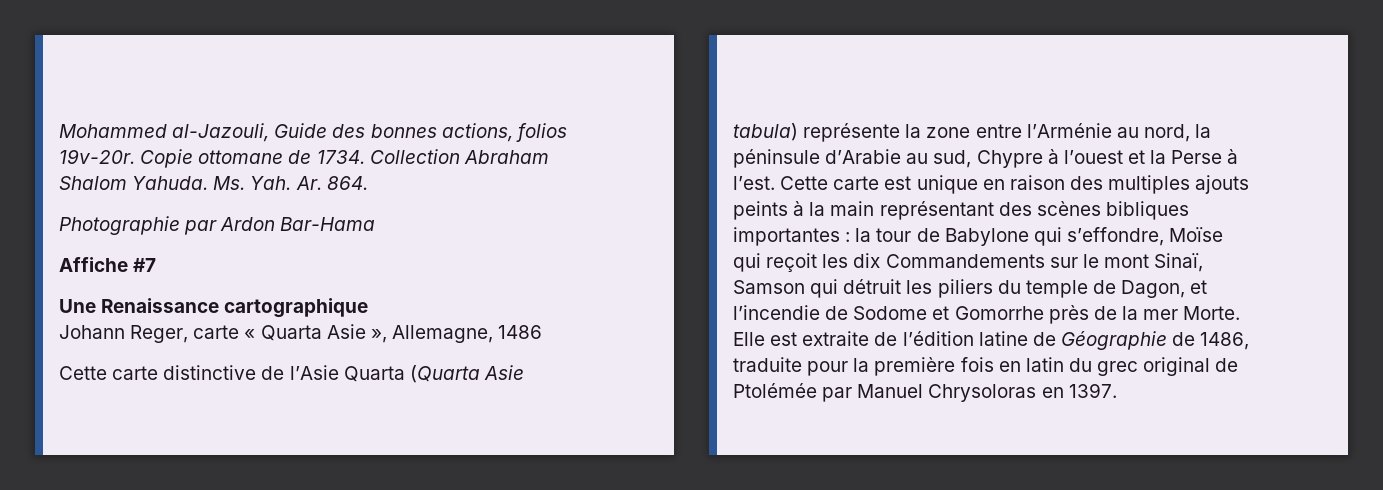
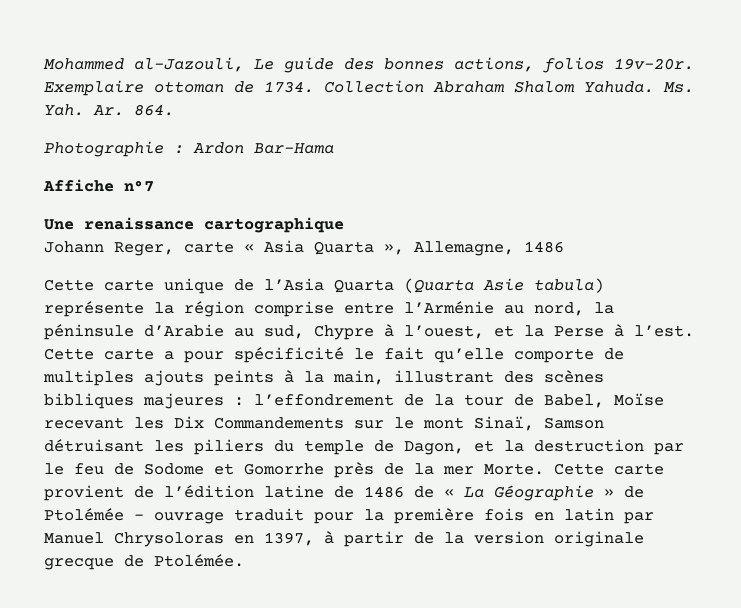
- Mohammed al-Jazouli, Guide des bonnes actions, folios 19v-20r.
+ Mohammed al-Jazouli, Le guide des bonnes actions, folios 19v-20r.
- Copie ottomane de 1734.
+ Exemplaire ottoman de 1734.
- Photographie par Ardon Bar-Hama
+ Photographie : Ardon Bar-Hama
- Affiche #7
+ Affiche n°7
- Une Renaissance cartographique
+ Une renaissance cartographique
- Johann Reger, carte « Quarta Asie », Allemagne, 1486
+ Johann Reger, carte « Asia Quarta », Allemagne, 1486
- Cette carte distinctive de l’Asie Quarta (Quarta Asie tabula) représente la zone entre l’Arménie au nord, la péninsule d’Arabie au sud, Chypre à l’ouest et la Perse à l’est.
+ Cette carte unique de l’Asia Quarta (Quarta Asie tabula) représente la région comprise entre l’Arménie au nord, la péninsule d’Arabie au sud, Chypre à l’ouest, et la Perse à l’est.
- Cette carte est unique en raison des multiples ajouts peints à la main représentant des scènes bibliques importantes : la tour de Babylone qui s’effondre, Moïse qui reçoit les dix Commandements sur le mont Sinaï, Samson qui détruit les piliers du temple de Dagon, et l’incendie de Sodome et Gomorrhe près de la mer Morte.
+ Cette carte a pour spécificité le fait qu’elle comporte de multiples ajouts peints à la main, illustrant des scènes bibliques majeures : l’effondrement de la tour de Babel, Moïse recevant les Dix Commandements sur le mont Sinaï, Samson détruisant les piliers du temple de Dagon, et la destruction par le feu de Sodome et Gomorrhe près de la mer Morte.
- Elle est extraite de l’édition latine de Géographie de 1486, traduite pour la première fois en latin du grec original de Ptolémée par Manuel Chrysoloras en 1397.
+ Cette carte provient de l’édition latine de 1486 de « La Géographie » de Ptolémée – ouvrage traduit pour la première fois en latin par Manuel Chrysoloras en 1397, à partir de la version originale grecque de Ptolémée.

